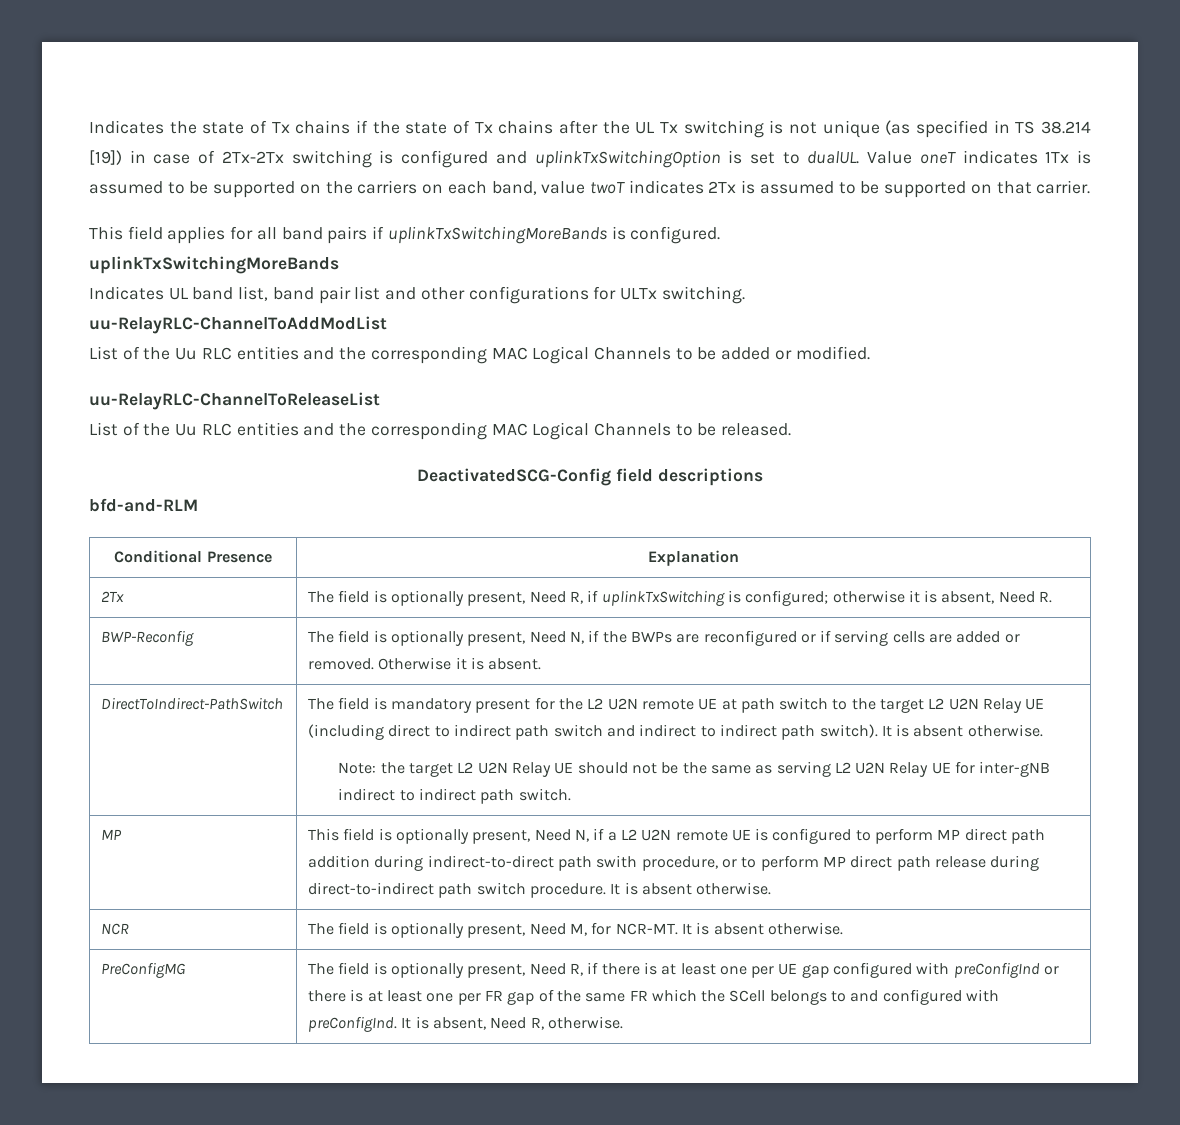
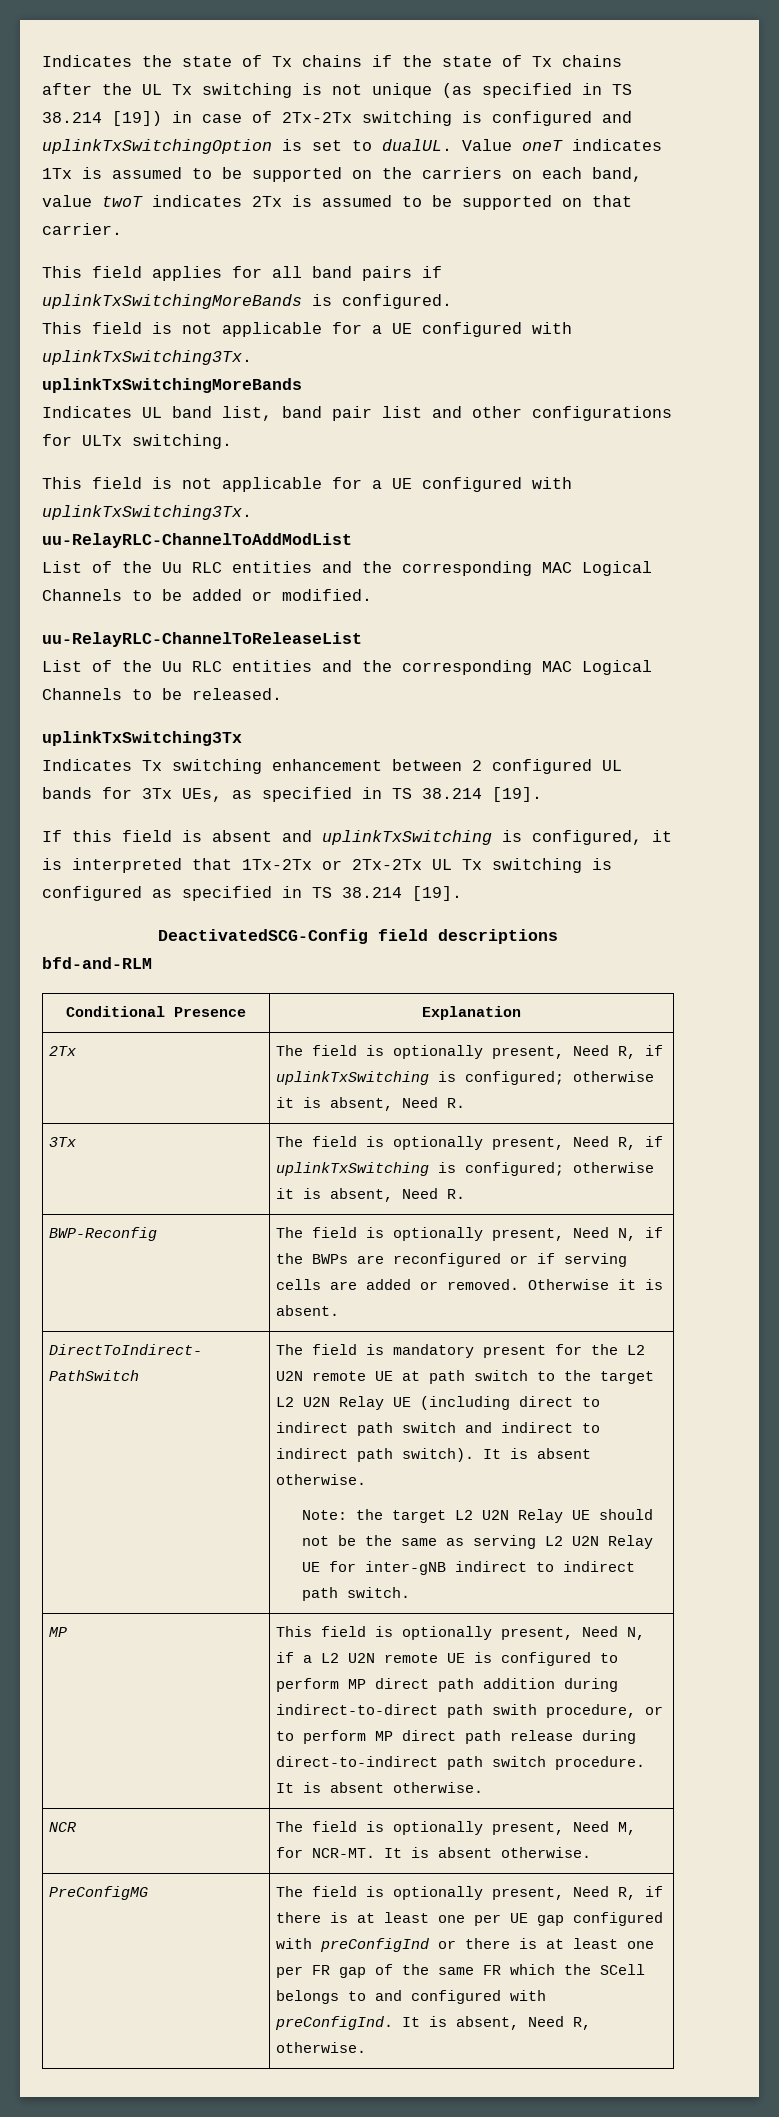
  This field applies for all band pairs if uplinkTxSwitchingMoreBands is configured.
+ This field is not applicable for a UE configured with uplinkTxSwitching3Tx.
  Indicates UL band list, band pair list and other configurations for ULTx switching.
+ This field is not applicable for a UE configured with uplinkTxSwitching3Tx.
+ uplinkTxSwitching3Tx
+ Indicates Tx switching enhancement between 2 configured UL bands for 3Tx UEs, as specified in TS 38.214 [19].
+ If this field is absent and uplinkTxSwitching is configured, it is interpreted that 1Tx-2Tx or 2Tx-2Tx UL Tx switching is configured as specified in TS 38.214 [19].
+ 3Tx | The field is optionally present, Need R, if uplinkTxSwitching is configured; otherwise it is absent, Need R.

